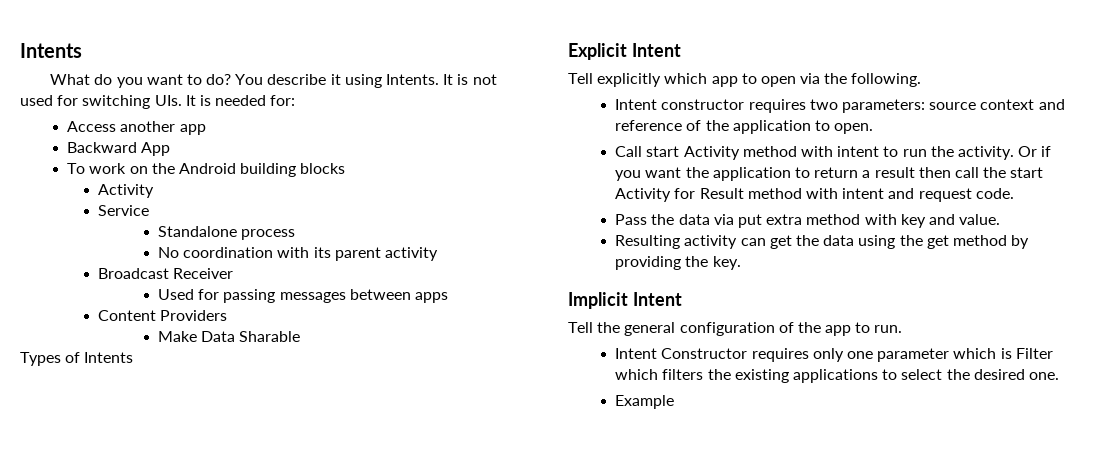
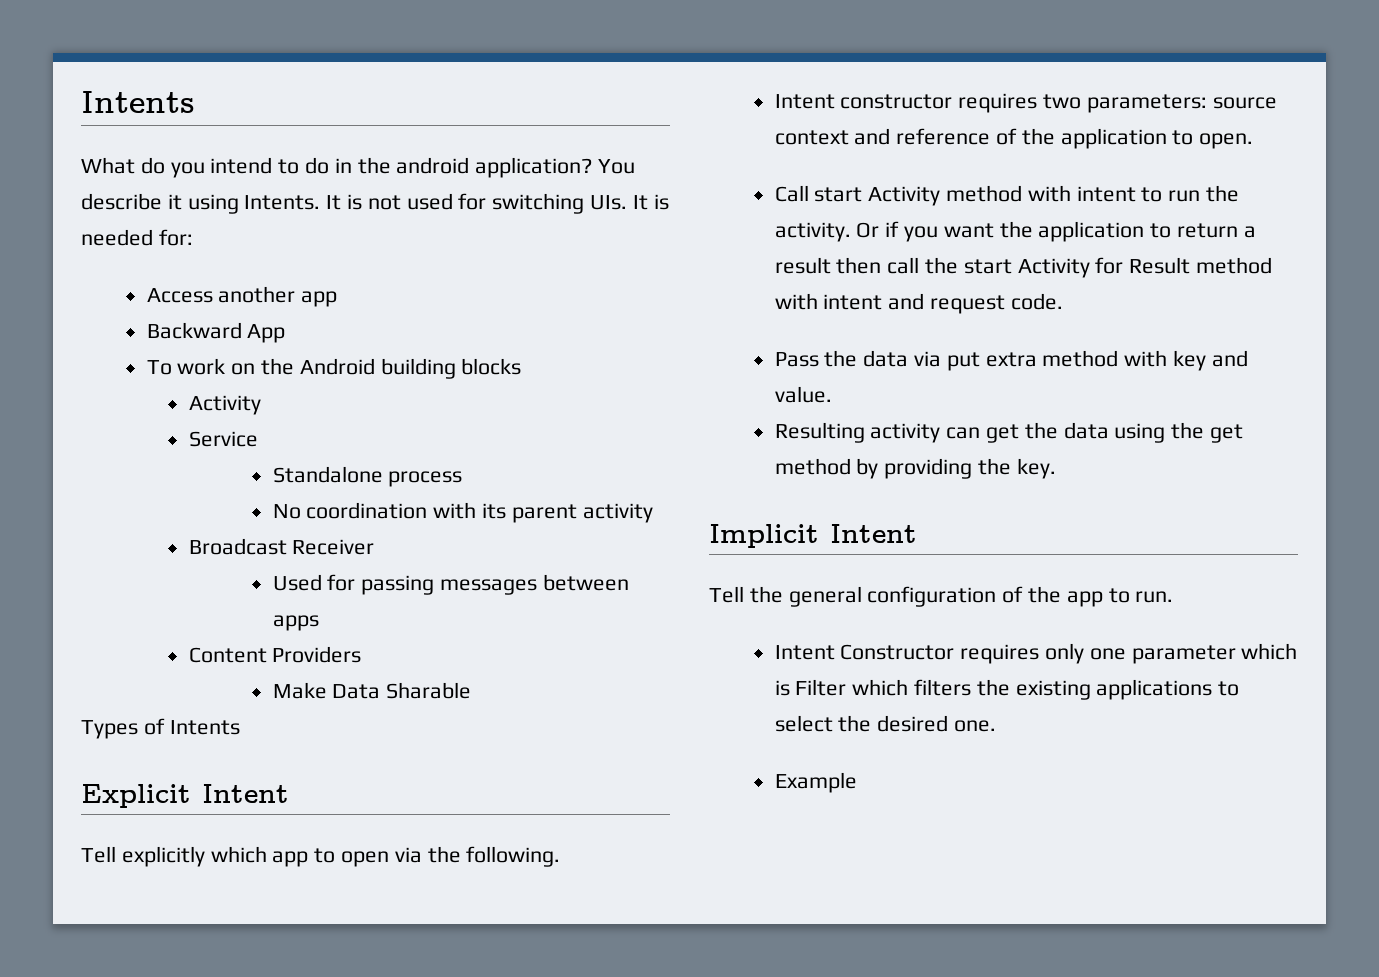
- What do you want to do?
+ What do you intend to do in the android application?

